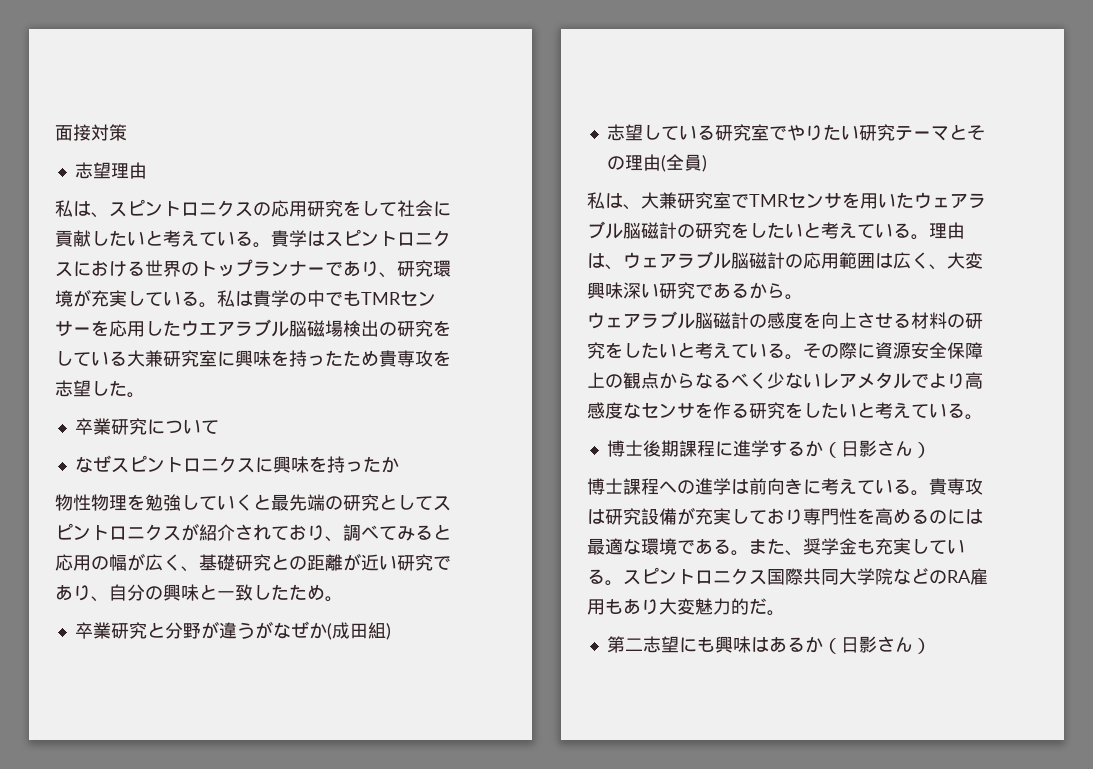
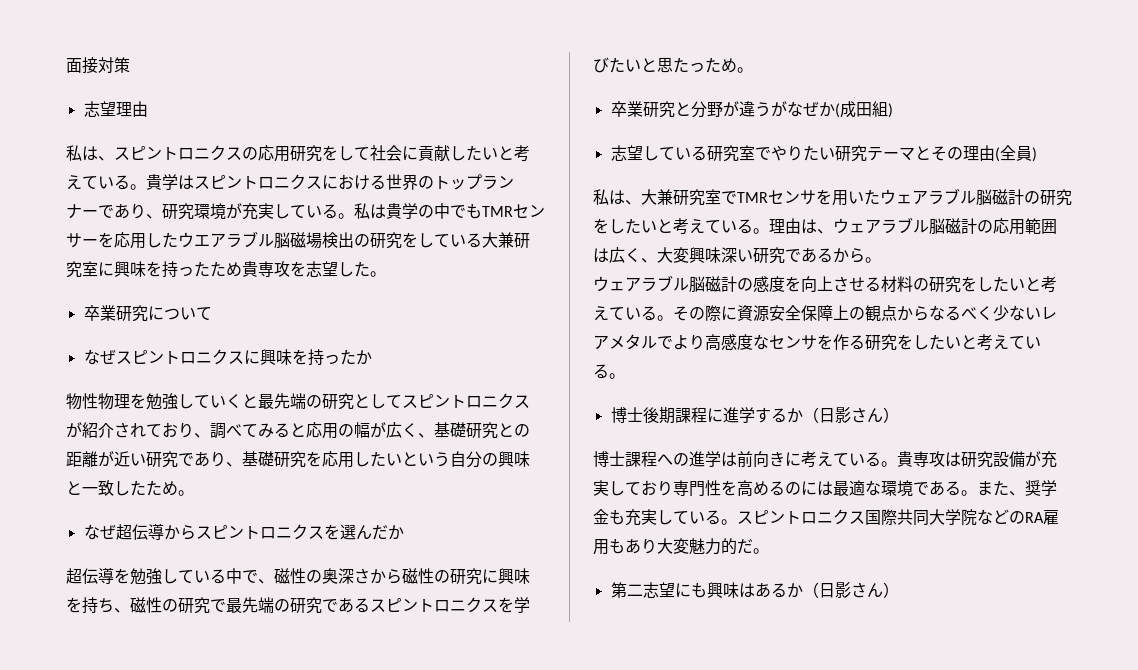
- 物性物理を勉強していくと最先端の研究としてスピントロニクスが紹介されており、調べてみると応用の幅が広く、基礎研究との距離が近い研究であり、自分の興味と一致したため。
+ 物性物理を勉強していくと最先端の研究としてスピントロニクスが紹介されており、調べてみると応用の幅が広く、基礎研究との距離が近い研究であり、基礎研究を応用したいという自分の興味と一致したため。
+ なぜ超伝導からスピントロニクスを選んだか
+ 超伝導を勉強している中で、磁性の奥深さから磁性の研究に興味を持ち、磁性の研究で最先端の研究であるスピントロニクスを学びたいと思たっため。

